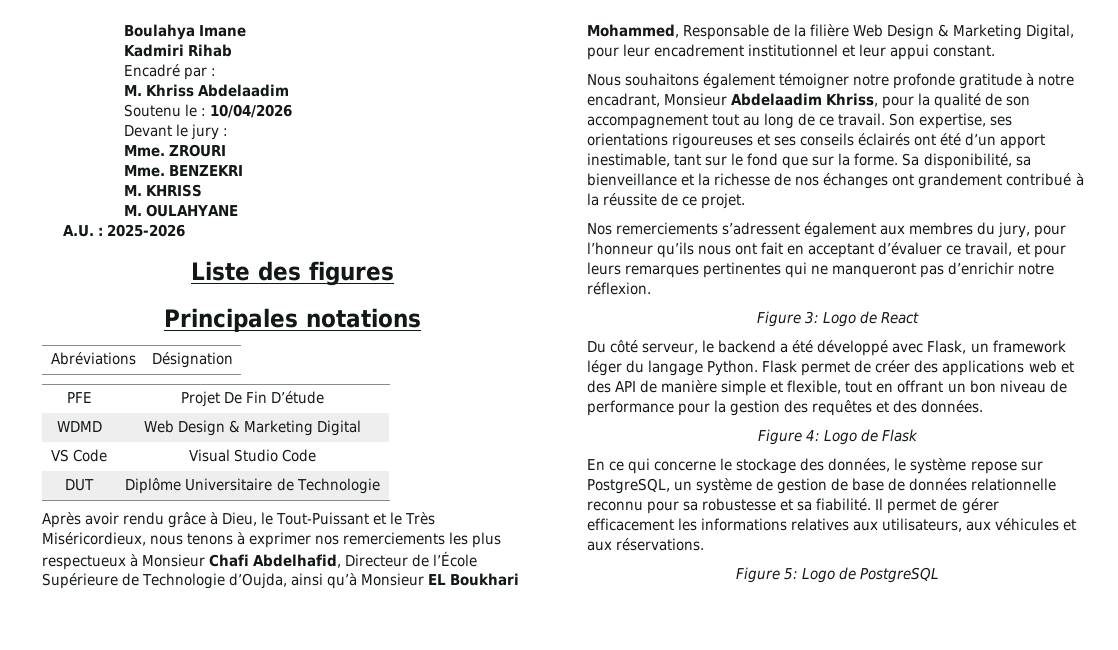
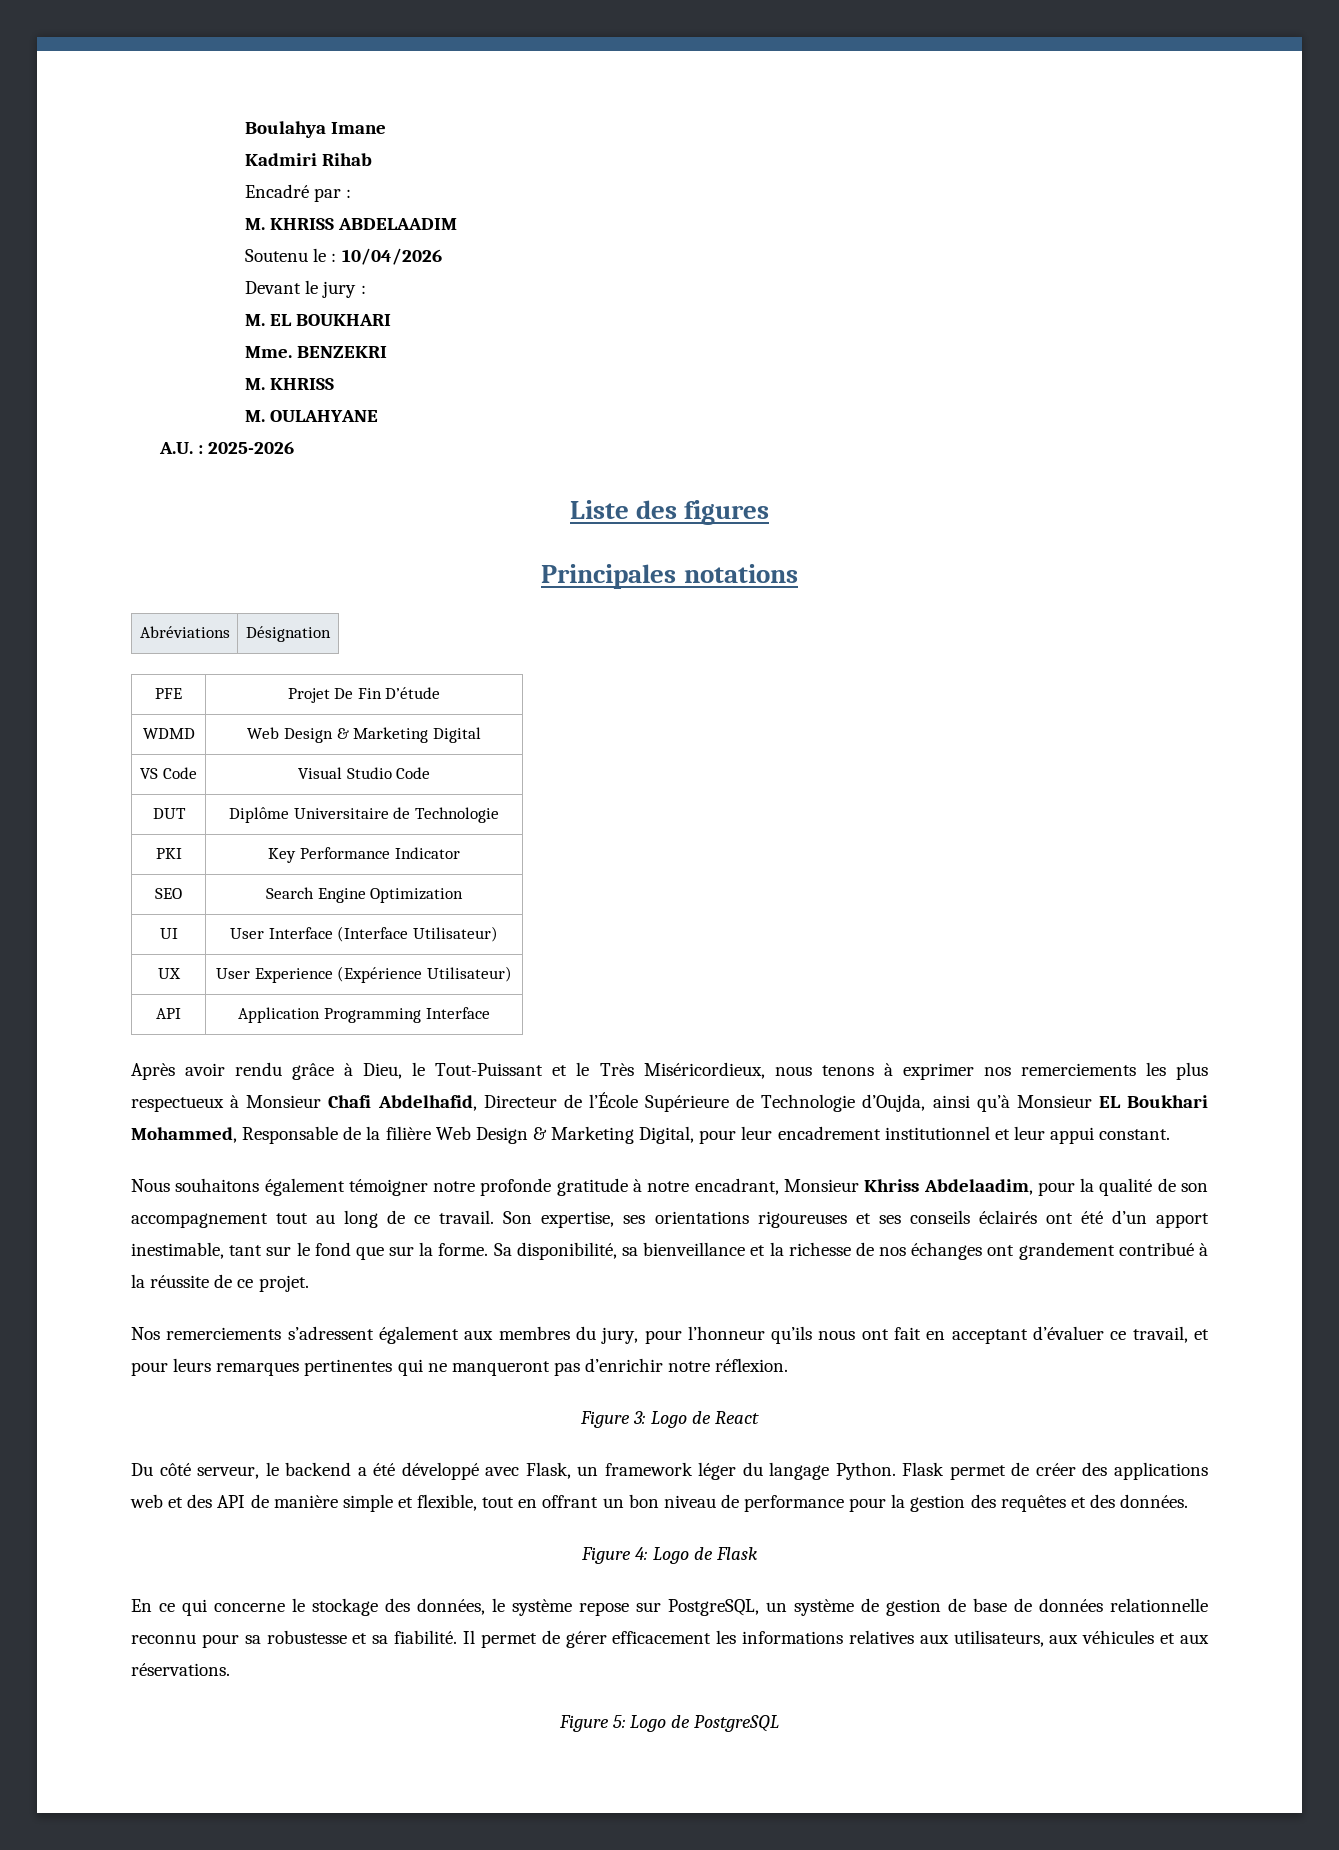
- M. Khriss Abdelaadim
+ M. KHRISS ABDELAADIM
- Mme. ZROURI
+ M. EL BOUKHARI
+ PKI | Key Performance Indicator
+ SEO | Search Engine Optimization
+ UI | User Interface (Interface Utilisateur)
+ UX | User Experience (Expérience Utilisateur)
+ API | Application Programming Interface
- Nous souhaitons également témoigner notre profonde gratitude à notre encadrant, Monsieur Abdelaadim Khriss, pour la qualité de son accompagnement tout au long de ce travail.
+ Nous souhaitons également témoigner notre profonde gratitude à notre encadrant, Monsieur Khriss Abdelaadim, pour la qualité de son accompagnement tout au long de ce travail.

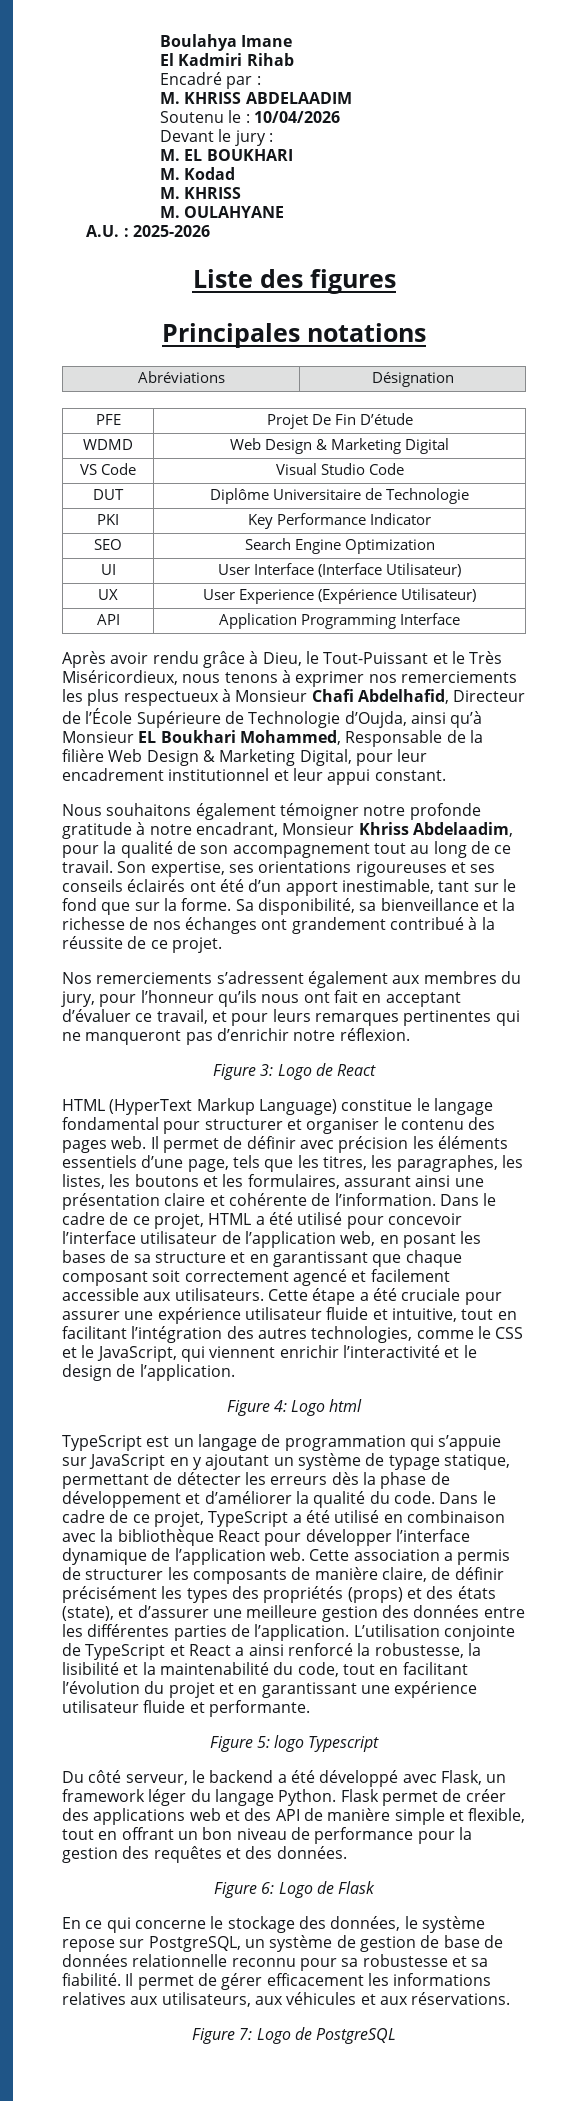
- Kadmiri Rihab
+ El Kadmiri Rihab
- Mme. BENZEKRI
+ M. Kodad
+ HTML (HyperText Markup Language) constitue le langage fondamental pour structurer et organiser le contenu des pages web. Il permet de définir avec précision les éléments essentiels d’une page, tels que les titres, les paragraphes, les listes, les boutons et les formulaires, assurant ainsi une présentation claire et cohérente de l’information. Dans le cadre de ce projet, HTML a été utilisé pour concevoir l’interface utilisateur de l’application web, en posant les bases de sa structure et en garantissant que chaque composant soit correctement agencé et facilement accessible aux utilisateurs. Cette étape a été cruciale pour assurer une expérience utilisateur fluide et intuitive, tout en facilitant l’intégration des autres technologies, comme le CSS et le JavaScript, qui viennent enrichir l’interactivité et le design de l’application.
+ Figure 4: Logo html
+ TypeScript est un langage de programmation qui s’appuie sur JavaScript en y ajoutant un système de typage statique, permettant de détecter les erreurs dès la phase de développement et d’améliorer la qualité du code. Dans le cadre de ce projet, TypeScript a été utilisé en combinaison avec la bibliothèque React pour développer l’interface dynamique de l’application web. Cette association a permis de structurer les composants de manière claire, de définir précisément les types des propriétés (props) et des états (state), et d’assurer une meilleure gestion des données entre les différentes parties de l’application. L’utilisation conjointe de TypeScript et React a ainsi renforcé la robustesse, la lisibilité et la maintenabilité du code, tout en facilitant l’évolution du projet et en garantissant une expérience utilisateur fluide et performante.
+ Figure 5: logo Typescript
- Figure 4: Logo de Flask
+ Figure 6: Logo de Flask
- Figure 5: Logo de PostgreSQL
+ Figure 7: Logo de PostgreSQL

